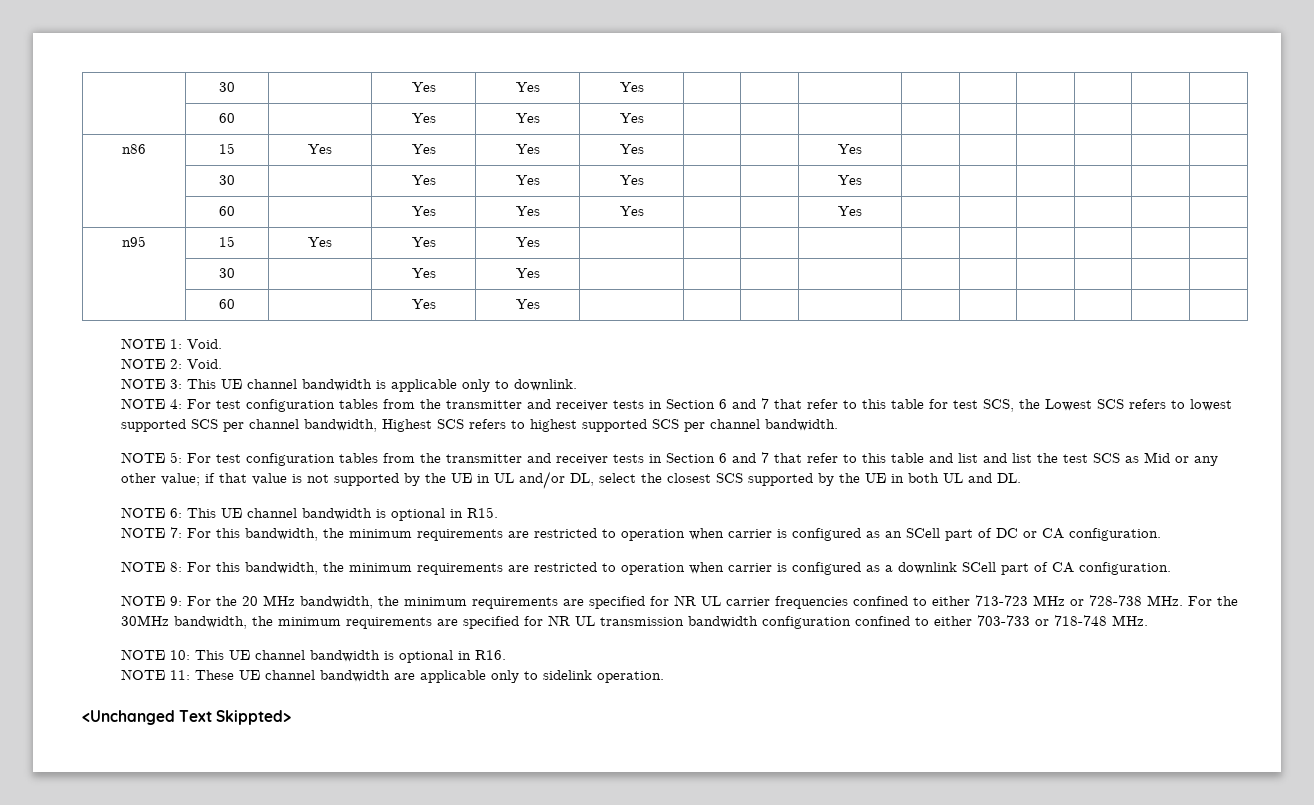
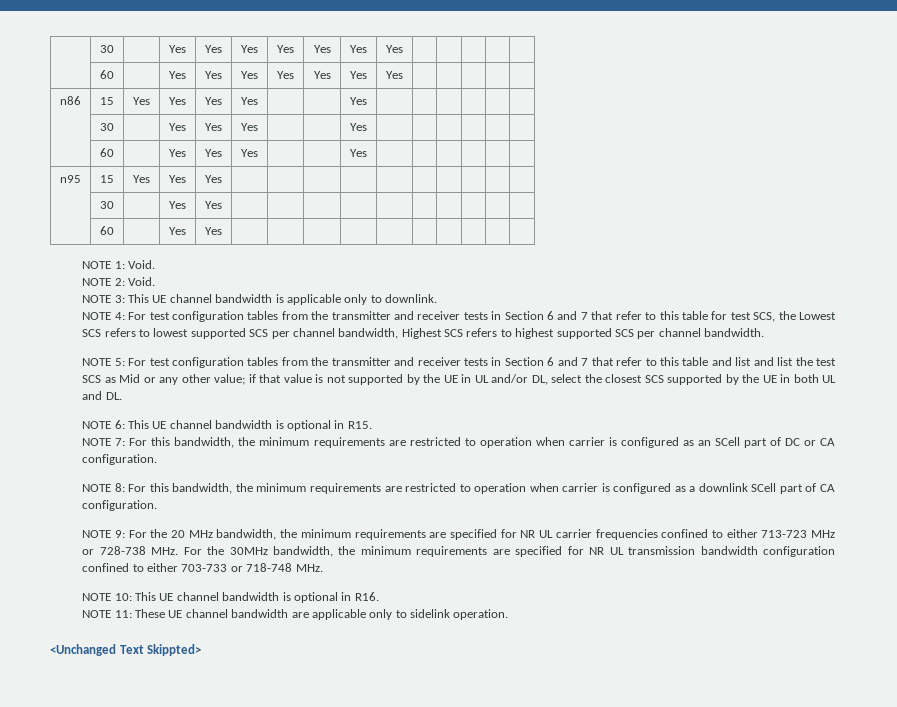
- | 30 | | Yes | Yes | Yes | | | | | | | | |
- | 60 | | Yes | Yes | Yes | | | | | | | | |
+ | 30 | | Yes | Yes | Yes | Yes | Yes | Yes | Yes | | | | |
+ | 60 | | Yes | Yes | Yes | Yes | Yes | Yes | Yes | | | | |

